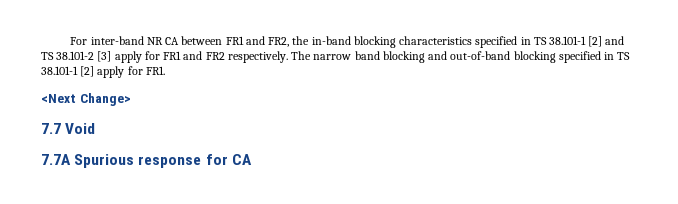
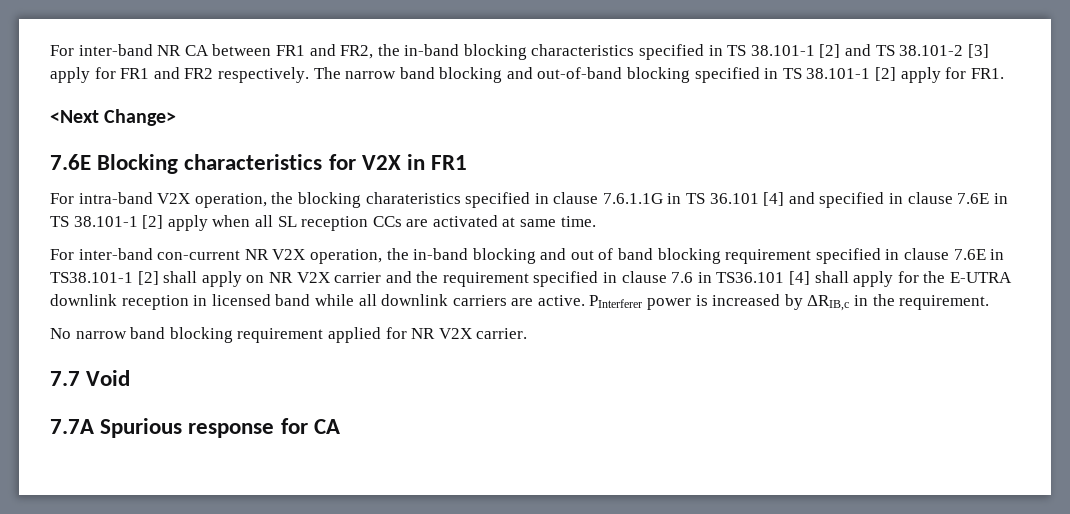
+ 7.6E Blocking characteristics for V2X in FR1
+ For intra-band V2X operation, the blocking charateristics specified in clause 7.6.1.1G in TS 36.101 [4] and specified in clause 7.6E in TS 38.101-1 [2] apply when all SL reception CCs are activated at same time.
+ For inter-band con-current NR V2X operation, the in-band blocking and out of band blocking requirement specified in clause 7.6E in TS38.101-1 [2] shall apply on NR V2X carrier and the requirement specified in clause 7.6 in TS36.101 [4] shall apply for the E-UTRA downlink reception in licensed band while all downlink carriers are active. PInterferer power is increased by ΔRIB,c in the requirement.
+ No narrow band blocking requirement applied for NR V2X carrier.

